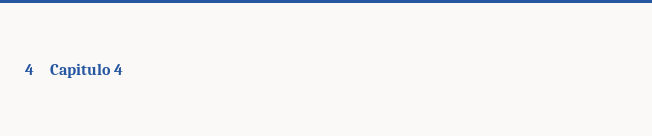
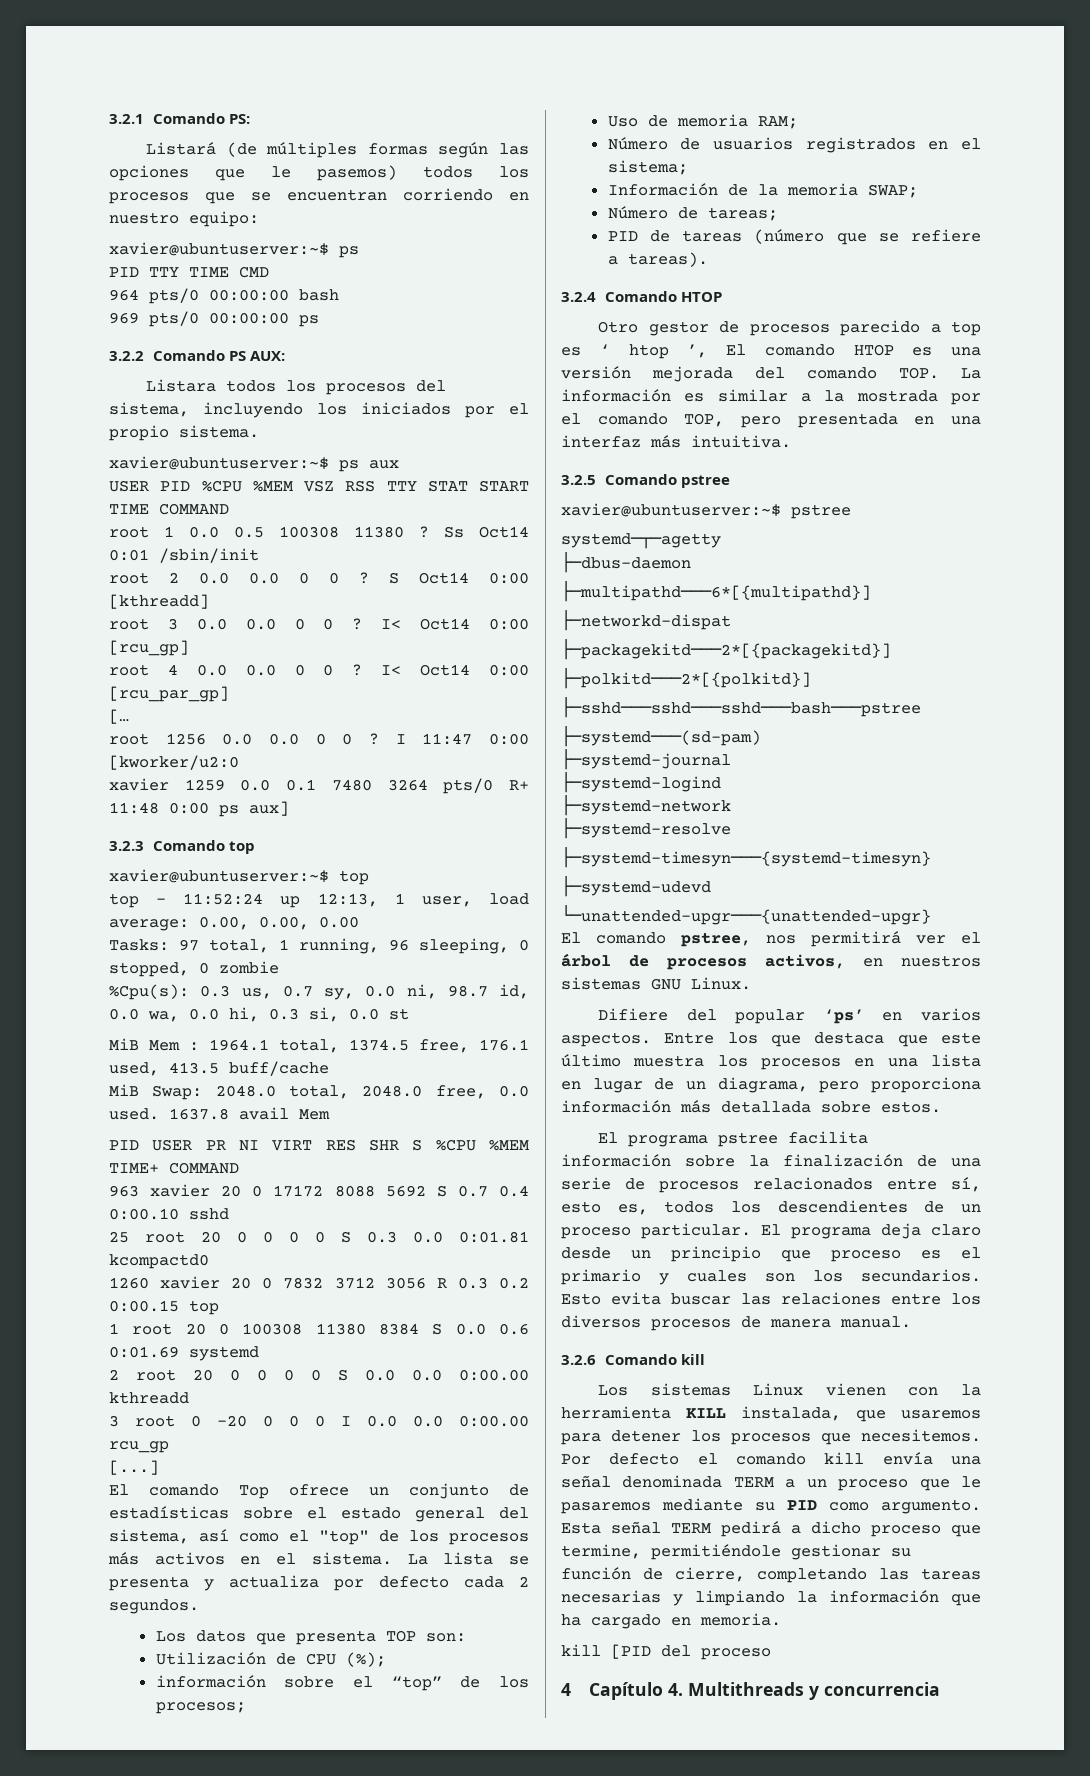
- 4 Capitulo 4
+ 3.2.1 Comando PS:
+ Listará (de múltiples formas según las opciones que le pasemos) todos los procesos que se encuentran corriendo en nuestro equipo:
+ xavier@ubuntuserver:~$ ps
+ PID TTY TIME CMD
+ 964 pts/0 00:00:00 bash
+ 969 pts/0 00:00:00 ps
+ 3.2.2 Comando PS AUX:
+ Listara todos los procesos del sistema, incluyendo los iniciados por el propio sistema.
+ xavier@ubuntuserver:~$ ps aux
+ USER PID %CPU %MEM VSZ RSS TTY STAT START TIME COMMAND
+ root 1 0.0 0.5 100308 11380 ? Ss Oct14 0:01 /sbin/init
+ root 2 0.0 0.0 0 0 ? S Oct14 0:00 [kthreadd]
+ root 3 0.0 0.0 0 0 ? I< Oct14 0:00 [rcu_gp]
+ root 4 0.0 0.0 0 0 ? I< Oct14 0:00 [rcu_par_gp]
+ […
+ root 1256 0.0 0.0 0 0 ? I 11:47 0:00 [kworker/u2:0
+ xavier 1259 0.0 0.1 7480 3264 pts/0 R+ 11:48 0:00 ps aux]
+ 3.2.3 Comando top
+ xavier@ubuntuserver:~$ top
+ top - 11:52:24 up 12:13, 1 user, load average: 0.00, 0.00, 0.00
+ Tasks: 97 total, 1 running, 96 sleeping, 0 stopped, 0 zombie
+ %Cpu(s): 0.3 us, 0.7 sy, 0.0 ni, 98.7 id, 0.0 wa, 0.0 hi, 0.3 si, 0.0 st
+ MiB Mem : 1964.1 total, 1374.5 free, 176.1 used, 413.5 buff/cache
+ MiB Swap: 2048.0 total, 2048.0 free, 0.0 used. 1637.8 avail Mem
+ PID USER PR NI VIRT RES SHR S %CPU %MEM TIME+ COMMAND
+ 963 xavier 20 0 17172 8088 5692 S 0.7 0.4 0:00.10 sshd
+ 25 root 20 0 0 0 0 S 0.3 0.0 0:01.81 kcompactd0
+ 1260 xavier 20 0 7832 3712 3056 R 0.3 0.2 0:00.15 top
+ 1 root 20 0 100308 11380 8384 S 0.0 0.6 0:01.69 systemd
+ 2 root 20 0 0 0 0 S 0.0 0.0 0:00.00 kthreadd
+ 3 root 0 -20 0 0 0 I 0.0 0.0 0:00.00 rcu_gp
+ [...]
+ El comando Top ofrece un conjunto de estadísticas sobre el estado general del sistema, así como el "top" de los procesos más activos en el sistema. La lista se presenta y actualiza por defecto cada 2 segundos.
+ Los datos que presenta TOP son:
+ Utilización de CPU (%);
+ información sobre el “top” de los procesos;
+ Uso de memoria RAM;
+ Número de usuarios registrados en el sistema;
+ Información de la memoria SWAP;
+ Número de tareas;
+ PID de tareas (número que se refiere a tareas).
+ 3.2.4 Comando HTOP
+ Otro gestor de procesos parecido a top es ‘ htop ’, El comando HTOP es una versión mejorada del comando TOP. La información es similar a la mostrada por el comando TOP, pero presentada en una interfaz más intuitiva.
+ 3.2.5 Comando pstree
+ xavier@ubuntuserver:~$ pstree
+ systemd─┬─agetty
+ ├─dbus-daemon
+ ├─multipathd───6*[{multipathd}]
+ ├─networkd-dispat
+ ├─packagekitd───2*[{packagekitd}]
+ ├─polkitd───2*[{polkitd}]
+ ├─sshd───sshd───sshd───bash───pstree
+ ├─systemd───(sd-pam)
+ ├─systemd-journal
+ ├─systemd-logind
+ ├─systemd-network
+ ├─systemd-resolve
+ ├─systemd-timesyn───{systemd-timesyn}
+ ├─systemd-udevd
+ └─unattended-upgr───{unattended-upgr}
+ El comando pstree, nos permitirá ver el árbol de procesos activos, en nuestros sistemas GNU Linux.
+ Difiere del popular ‘ps’ en varios aspectos. Entre los que destaca que este último muestra los procesos en una lista en lugar de un diagrama, pero proporciona información más detallada sobre estos.
+ El programa pstree facilita información sobre la finalización de una serie de procesos relacionados entre sí, esto es, todos los descendientes de un proceso particular. El programa deja claro desde un principio que proceso es el primario y cuales son los secundarios. Esto evita buscar las relaciones entre los diversos procesos de manera manual.
+ 3.2.6 Comando kill
+ Los sistemas Linux vienen con la herramienta KILL instalada, que usaremos para detener los procesos que necesitemos. Por defecto el comando kill envía una señal denominada TERM a un proceso que le pasaremos mediante su PID como argumento. Esta señal TERM pedirá a dicho proceso que termine, permitiéndole gestionar su función de cierre, completando las tareas necesarias y limpiando la información que ha cargado en memoria.
+ kill [PID del proceso
+ 4 Capítulo 4. Multithreads y concurrencia

